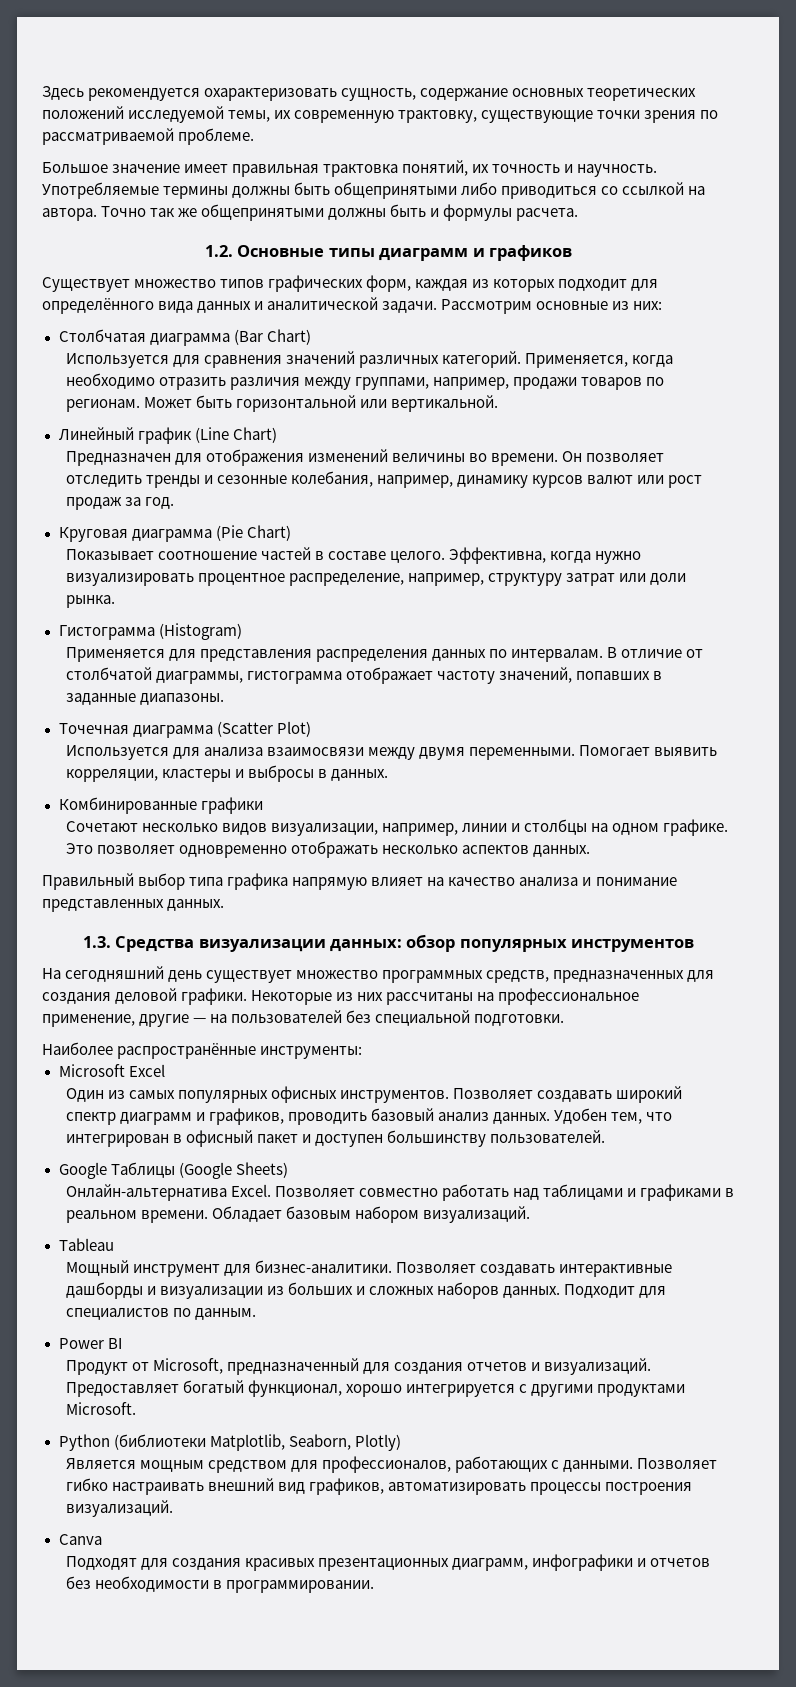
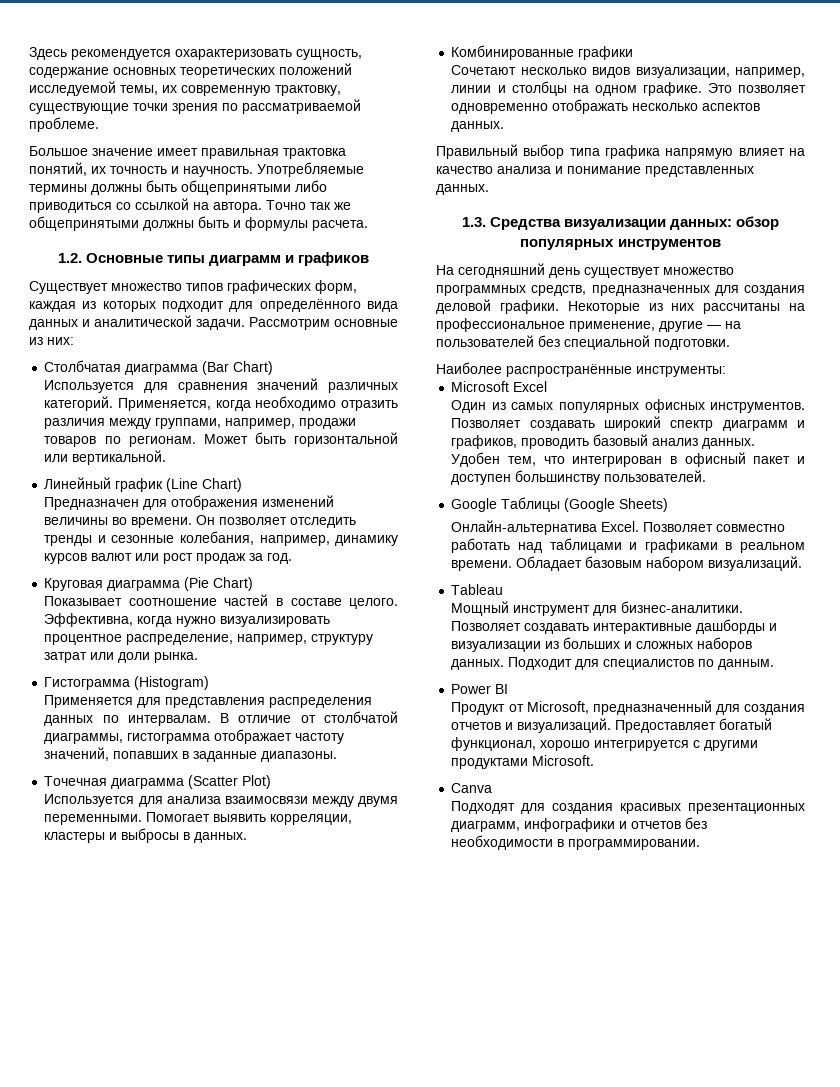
- Python (библиотеки Matplotlib, Seaborn, Plotly)
- Является мощным средством для профессионалов, работающих с данными. Позволяет гибко настраивать внешний вид графиков, автоматизировать процессы построения визуализаций.

